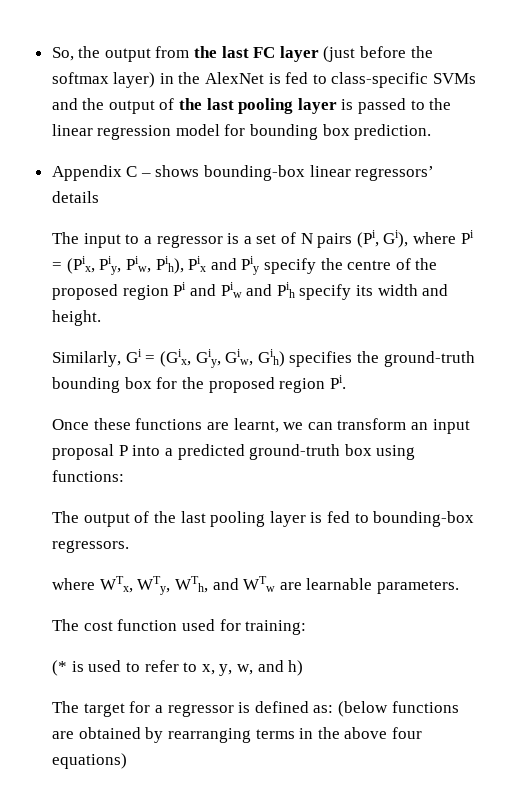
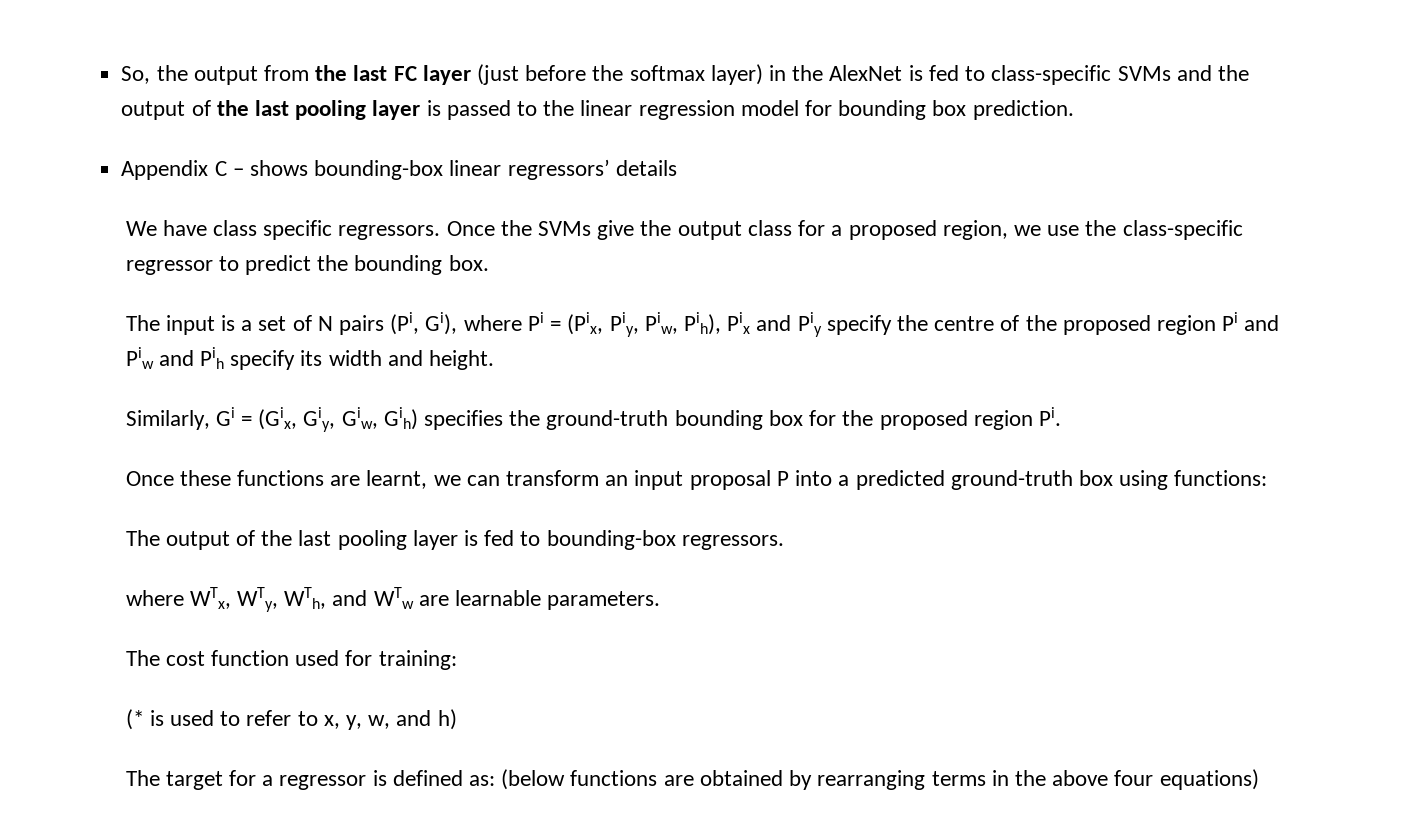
+ We have class specific regressors. Once the SVMs give the output class for a proposed region, we use the class-specific regressor to predict the bounding box.
- The input to a regressor is a set of N pairs (Pi, Gi), where Pi = (Pix, Piy, Piw, Pih), Pix and Piy specify the centre of the proposed region Pi and Piw and Pih specify its width and height.
+ The input is a set of N pairs (Pi, Gi), where Pi = (Pix, Piy, Piw, Pih), Pix and Piy specify the centre of the proposed region Pi and Piw and Pih specify its width and height.

